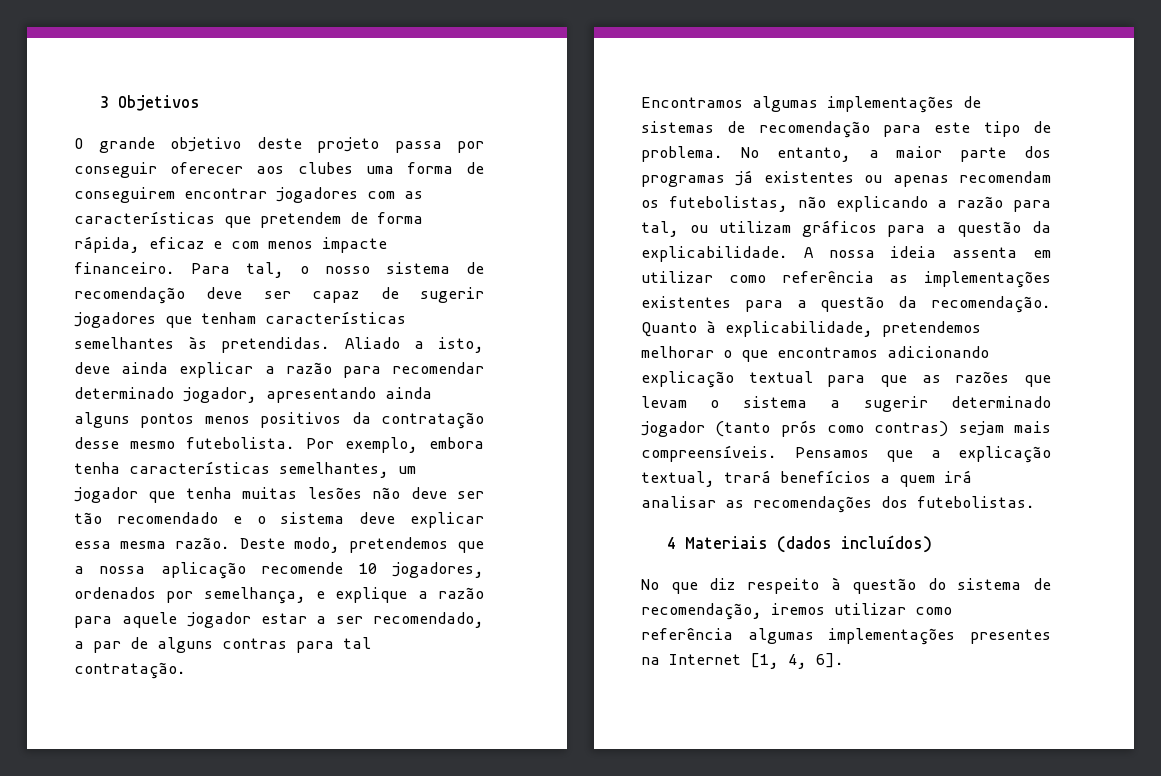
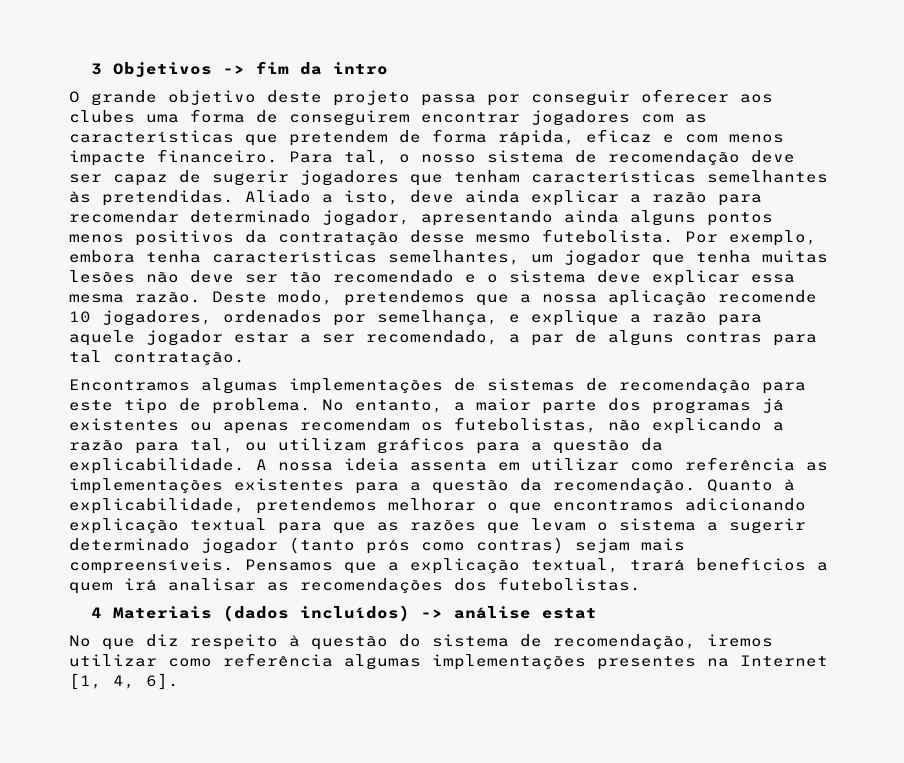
- 3 Objetivos
+ 3 Objetivos -> fim da intro
- 4 Materiais (dados incluídos)
+ 4 Materiais (dados incluídos) -> análise estat

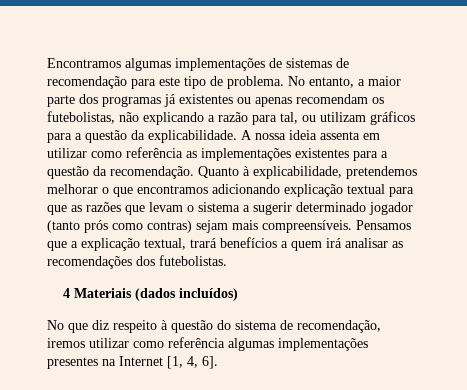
- 3 Objetivos -> fim da intro
- O grande objetivo deste projeto passa por conseguir oferecer aos clubes uma forma de conseguirem encontrar jogadores com as características que pretendem de forma rápida, eficaz e com menos impacte financeiro. Para tal, o nosso sistema de recomendação deve ser capaz de sugerir jogadores que tenham características semelhantes às pretendidas. Aliado a isto, deve ainda explicar a razão para recomendar determinado jogador, apresentando ainda alguns pontos menos positivos da contratação desse mesmo futebolista. Por exemplo, embora tenha características semelhantes, um jogador que tenha muitas lesões não deve ser tão recomendado e o sistema deve explicar essa mesma razão. Deste modo, pretendemos que a nossa aplicação recomende 10 jogadores, ordenados por semelhança, e explique a razão para aquele jogador estar a ser recomendado, a par de alguns contras para tal contratação.
- 4 Materiais (dados incluídos) -> análise estat
+ 4 Materiais (dados incluídos)

